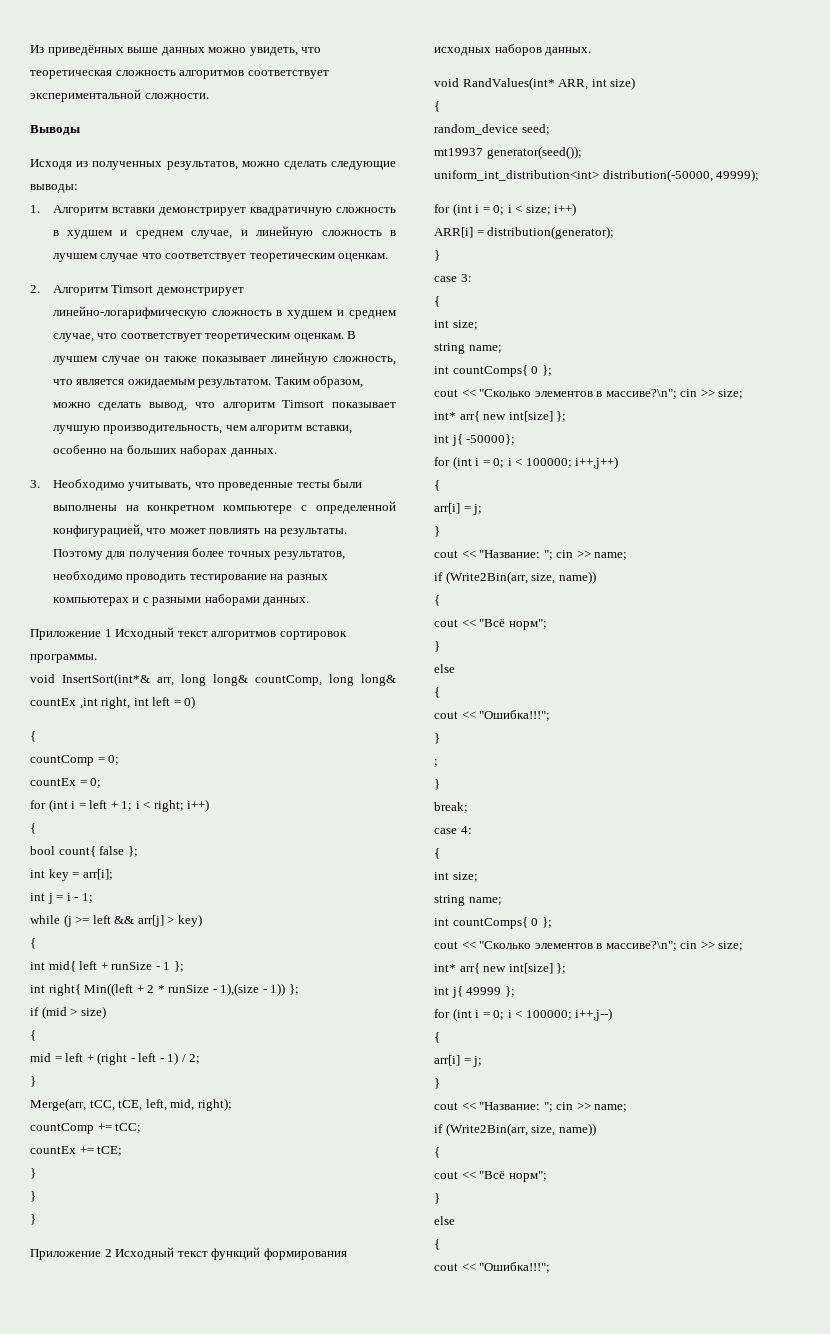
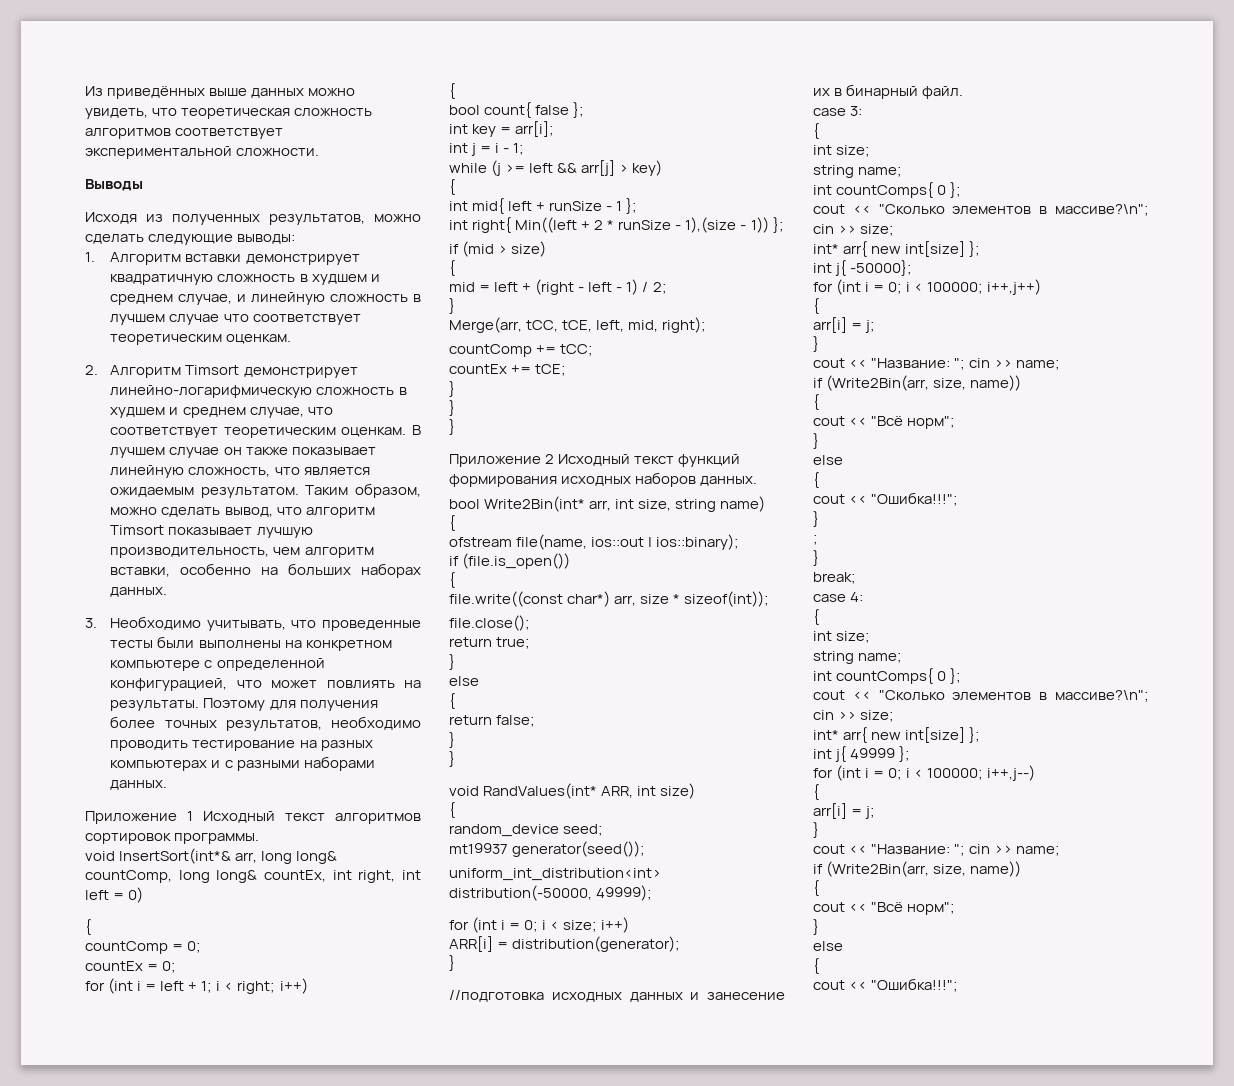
- void InsertSort(int*& arr, long long& countComp, long long& countEx ,int right, int left = 0)
+ void InsertSort(int*& arr, long long& countComp, long long& countEx, int right, int left = 0)
+ bool Write2Bin(int* arr, int size, string name)
+ {
+ ofstream file(name, ios::out | ios::binary);
+ if (file.is_open())
+ {
+ file.write((const char*) arr, size * sizeof(int));
+ file.close();
+ return true;
+ }
+ else
+ {
+ return false;
+ }
+ }
+ //подготовка исходных данных и занесение их в бинарный файл.

